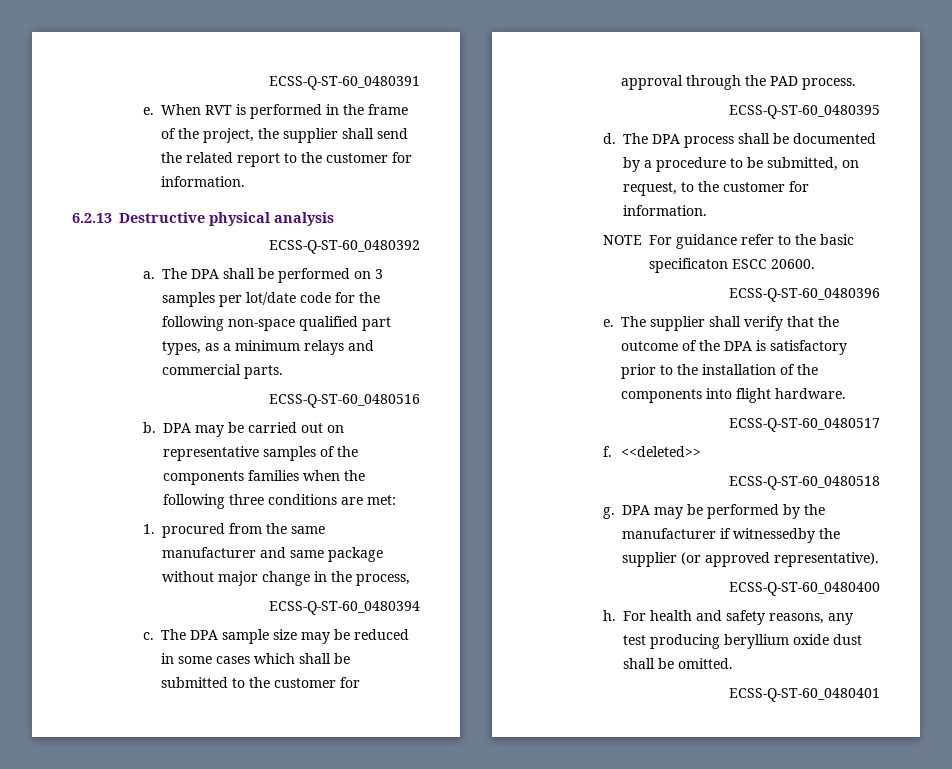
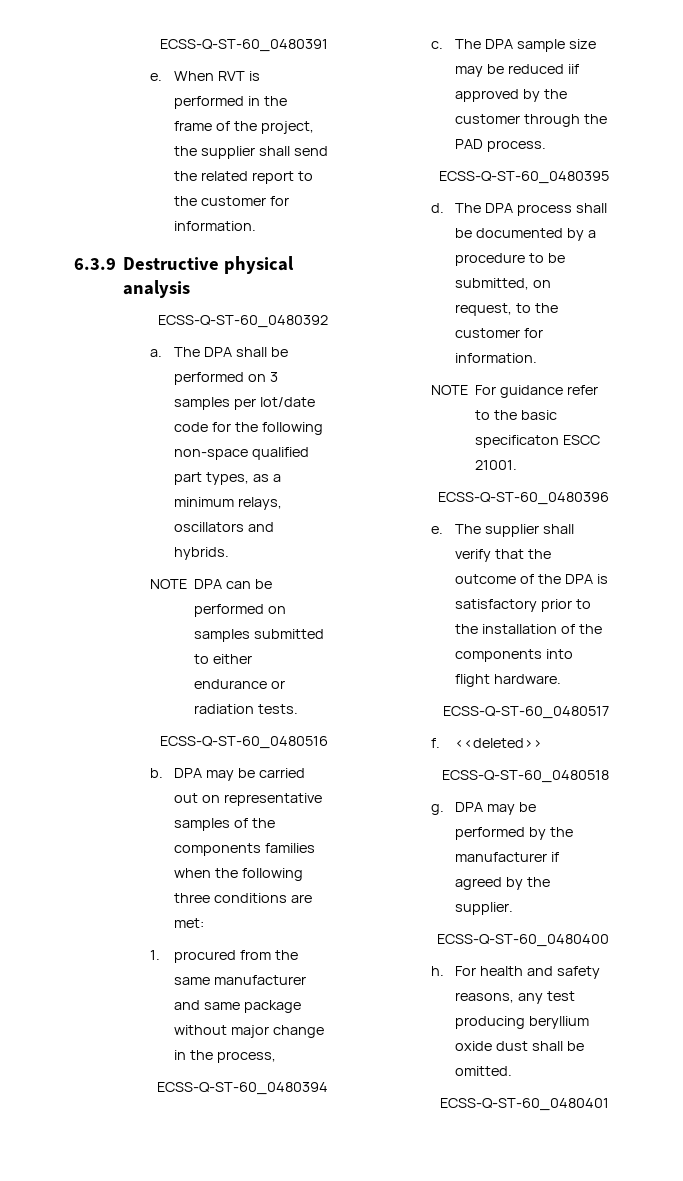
- 6.2.13 Destructive physical analysis
+ 6.3.9 Destructive physical analysis
- The DPA shall be performed on 3 samples per lot/date code for the following non-space qualified part types, as a minimum relays and commercial parts.
+ The DPA shall be performed on 3 samples per lot/date code for the following non-space qualified part types, as a minimum relays, oscillators and hybrids.
+ NOTE DPA can be performed on samples submitted to either endurance or radiation tests.
- The DPA sample size may be reduced in some cases which shall be submitted to the customer for approval through the PAD process.
+ The DPA sample size may be reduced iif approved by the customer through the PAD process.
- NOTE For guidance refer to the basic specificaton ESCC 20600.
+ NOTE For guidance refer to the basic specificaton ESCC 21001.
- DPA may be performed by the manufacturer if witnessedby the supplier (or approved representative).
+ DPA may be performed by the manufacturer if agreed by the supplier.

